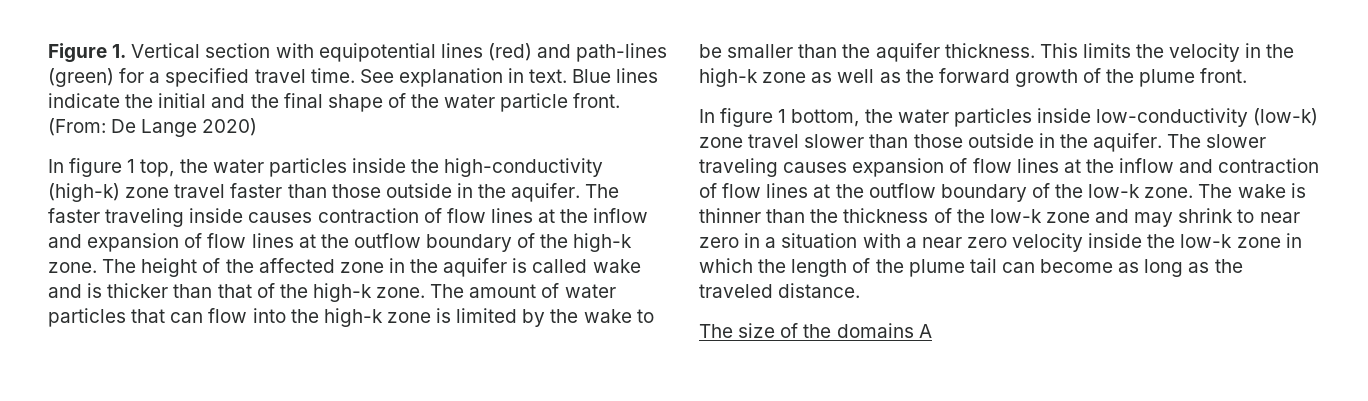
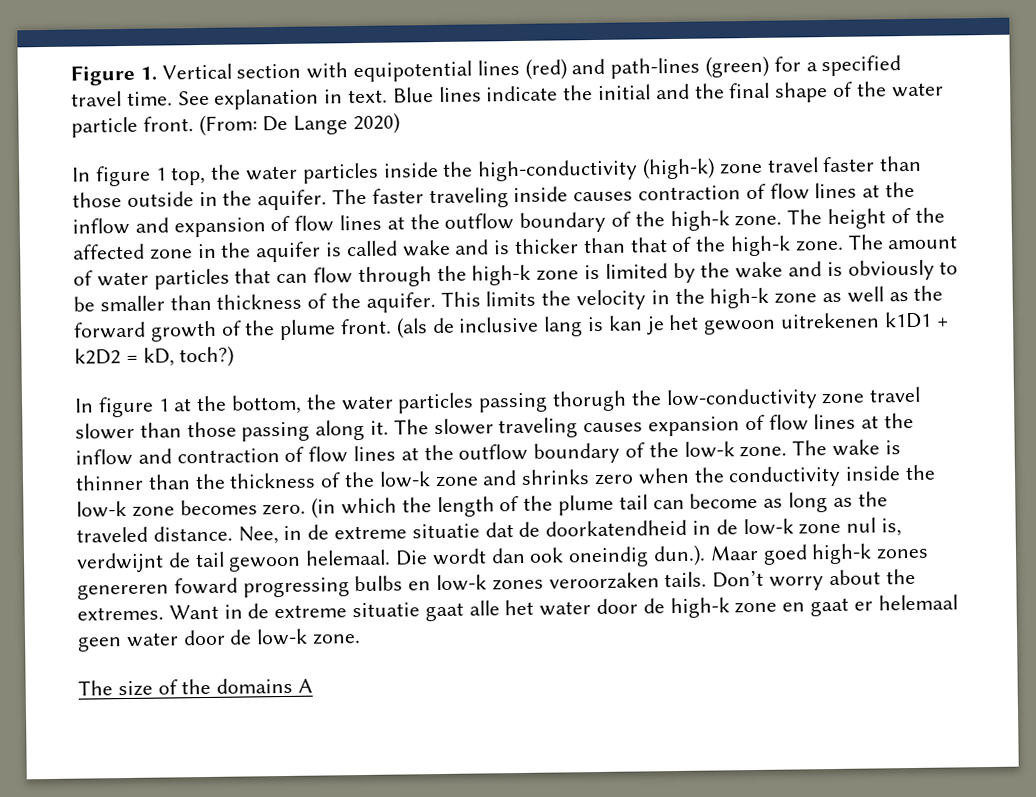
- The amount of water particles that can flow into the high-k zone is limited by the wake to be smaller than the aquifer thickness.
+ The amount of water particles that can flow through the high-k zone is limited by the wake and is obviously to be smaller than thickness of the aquifer.
- This limits the velocity in the high-k zone as well as the forward growth of the plume front.
- In figure 1 bottom, the water particles inside low-conductivity (low-k) zone travel slower than those outside in the aquifer.
+ This limits the velocity in the high-k zone as well as the forward growth of the plume front. (als de inclusive lang is kan je het gewoon uitrekenen k1D1 + k2D2 = kD, toch?)
+ In figure 1 at the bottom, the water particles passing thorugh the low-conductivity zone travel slower than those passing along it.
- The wake is thinner than the thickness of the low-k zone and may shrink to near zero in a situation with a near zero velocity inside the low-k zone in which the length of the plume tail can become as long as the traveled distance.
+ The wake is thinner than the thickness of the low-k zone and shrinks zero when the conductivity inside the low-k zone becomes zero. (in which the length of the plume tail can become as long as the traveled distance. Nee, in de extreme situatie dat de doorkatendheid in de low-k zone nul is, verdwijnt de tail gewoon helemaal. Die wordt dan ook oneindig dun.). Maar goed high-k zones genereren foward progressing bulbs en low-k zones veroorzaken tails. Don’t worry about the extremes. Want in de extreme situatie gaat alle het water door de high-k zone en gaat er helemaal geen water door de low-k zone.

